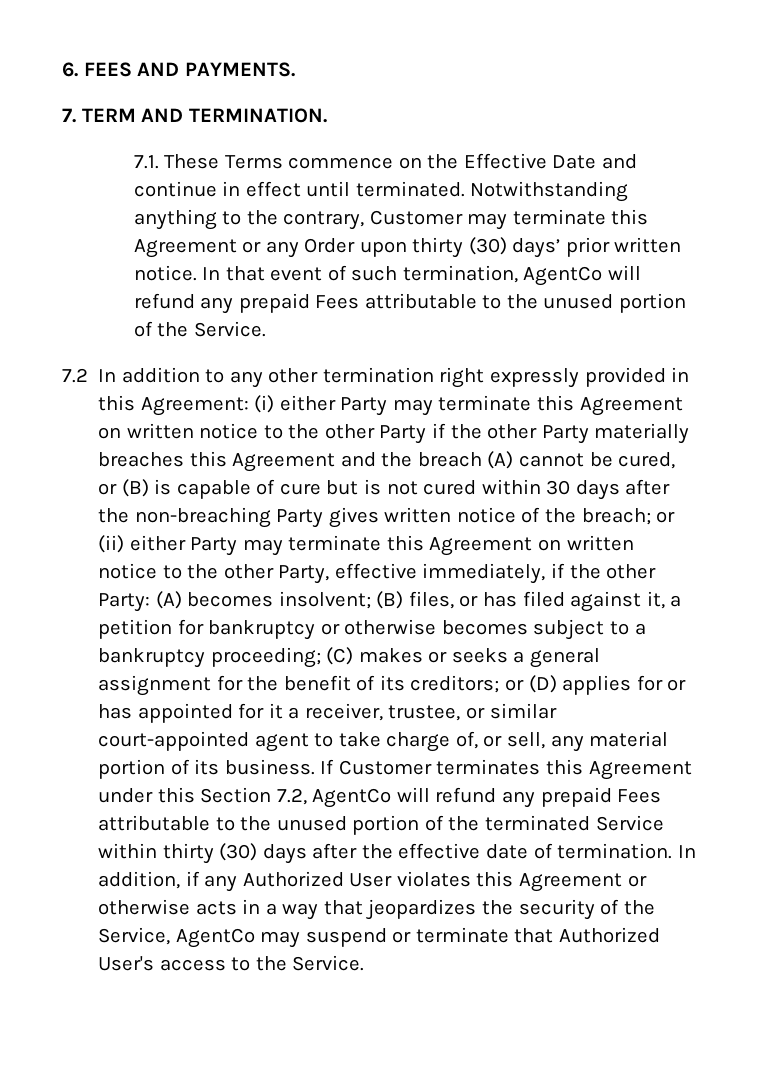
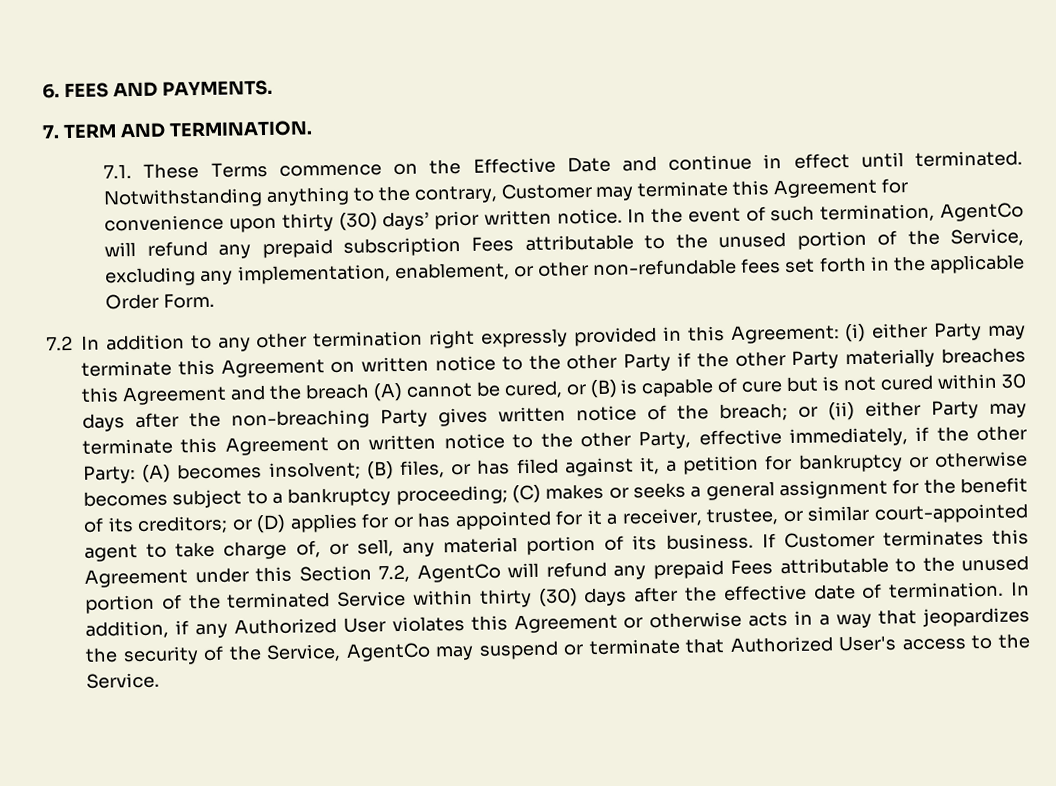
- Notwithstanding anything to the contrary, Customer may terminate this Agreement or any Order upon thirty (30) days’ prior written notice.
+ Notwithstanding anything to the contrary, Customer may terminate this Agreement for convenience upon thirty (30) days’ prior written notice.
- In that event of such termination, AgentCo will refund any prepaid Fees attributable to the unused portion of the Service.
+ In the event of such termination, AgentCo will refund any prepaid subscription Fees attributable to the unused portion of the Service, excluding any implementation, enablement, or other non-refundable fees set forth in the applicable Order Form.

